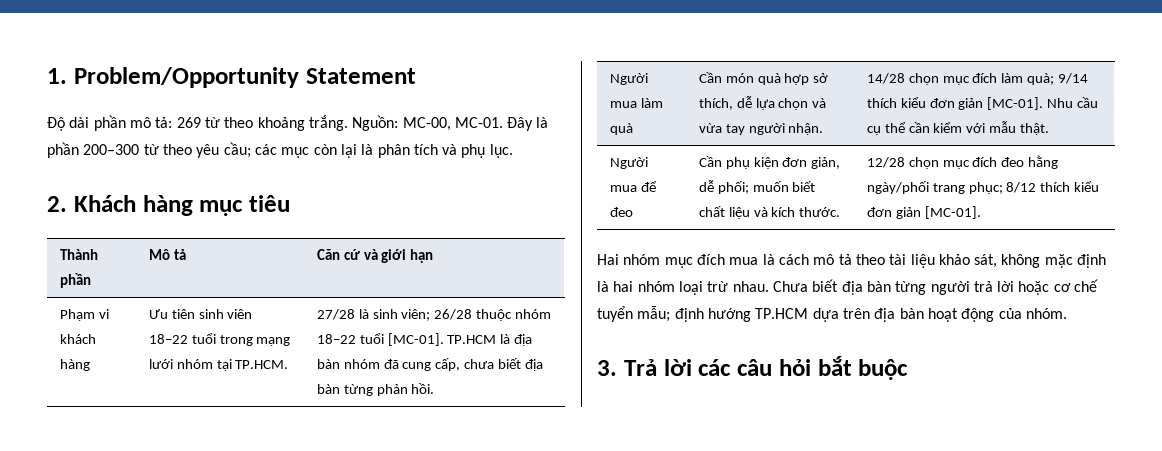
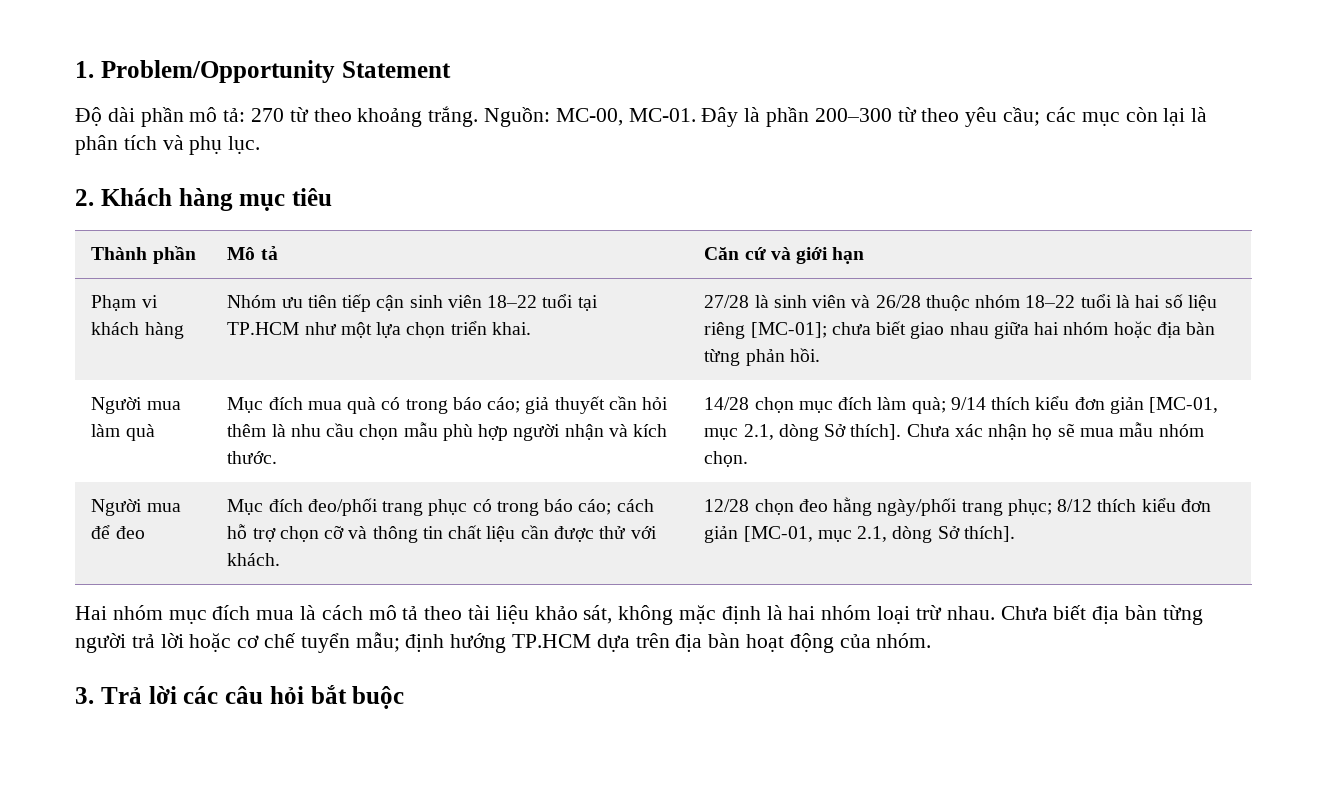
- Độ dài phần mô tả: 269 từ theo khoảng trắng.
+ Độ dài phần mô tả: 270 từ theo khoảng trắng.
- Ưu tiên sinh viên 18–22 tuổi trong mạng lưới nhóm tại TP.HCM.
+ Nhóm ưu tiên tiếp cận sinh viên 18–22 tuổi tại TP.HCM như một lựa chọn triển khai.
- 27/28 là sinh viên; 26/28 thuộc nhóm 18–22 tuổi [MC-01]. TP.HCM là địa bàn nhóm đã cung cấp, chưa biết địa bàn từng phản hồi.
+ 27/28 là sinh viên và 26/28 thuộc nhóm 18–22 tuổi là hai số liệu riêng [MC-01]; chưa biết giao nhau giữa hai nhóm hoặc địa bàn từng phản hồi.
- Cần món quà hợp sở thích, dễ lựa chọn và vừa tay người nhận.
+ Mục đích mua quà có trong báo cáo; giả thuyết cần hỏi thêm là nhu cầu chọn mẫu phù hợp người nhận và kích thước.
- 14/28 chọn mục đích làm quà; 9/14 thích kiểu đơn giản [MC-01]. Nhu cầu cụ thể cần kiểm với mẫu thật.
- Người mua để đeo | Cần phụ kiện đơn giản, dễ phối; muốn biết chất liệu và kích thước. | 12/28 chọn mục đích đeo hằng ngày/phối trang phục; 8/12 thích kiểu đơn giản [MC-01].
+ 14/28 chọn mục đích làm quà; 9/14 thích kiểu đơn giản [MC-01, mục 2.1, dòng Sở thích]. Chưa xác nhận họ sẽ mua mẫu nhóm chọn.
+ Người mua để đeo | Mục đích đeo/phối trang phục có trong báo cáo; cách hỗ trợ chọn cỡ và thông tin chất liệu cần được thử với khách. | 12/28 chọn đeo hằng ngày/phối trang phục; 8/12 thích kiểu đơn giản [MC-01, mục 2.1, dòng Sở thích].

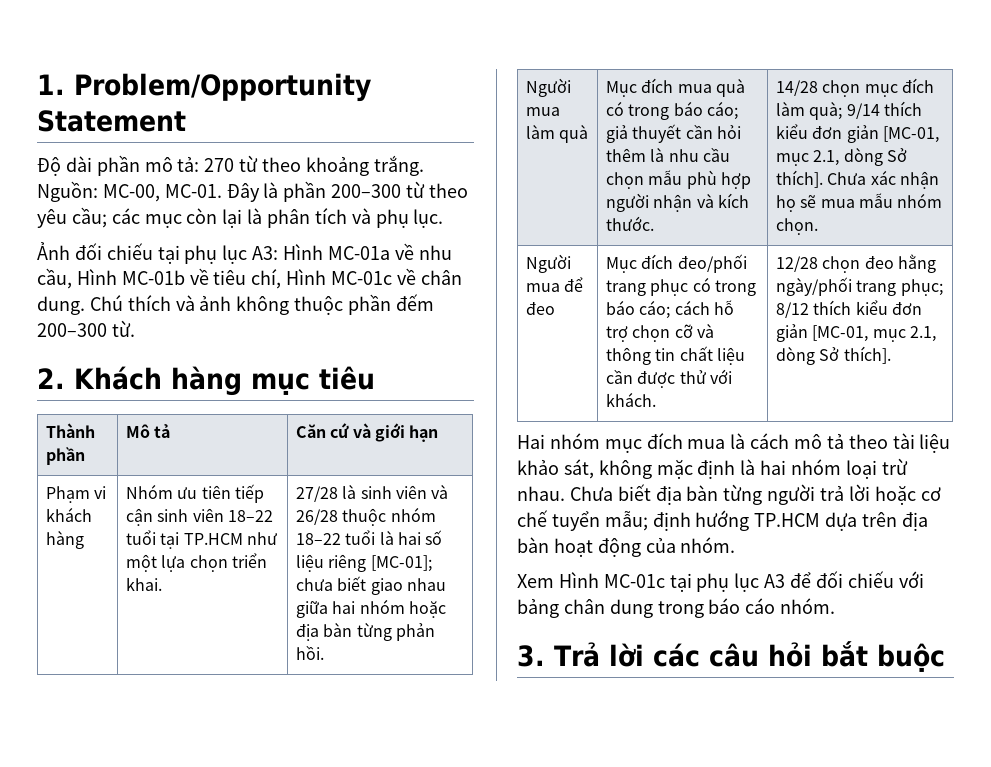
+ Ảnh đối chiếu tại phụ lục A3: Hình MC-01a về nhu cầu, Hình MC-01b về tiêu chí, Hình MC-01c về chân dung. Chú thích và ảnh không thuộc phần đếm 200–300 từ.
+ Xem Hình MC-01c tại phụ lục A3 để đối chiếu với bảng chân dung trong báo cáo nhóm.

